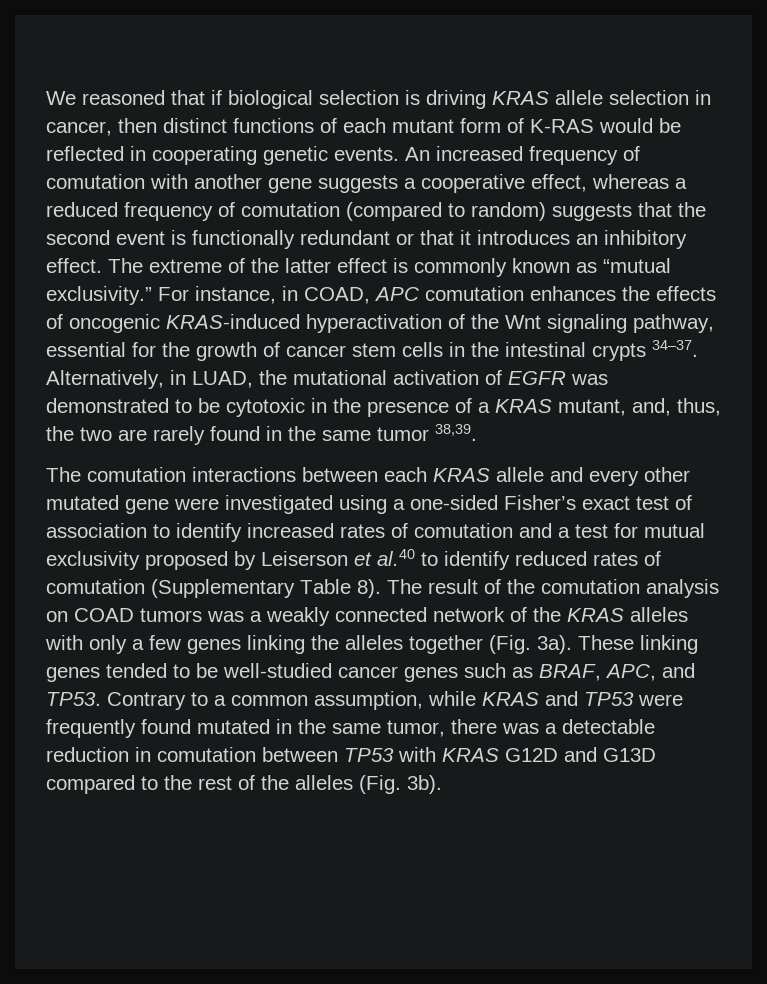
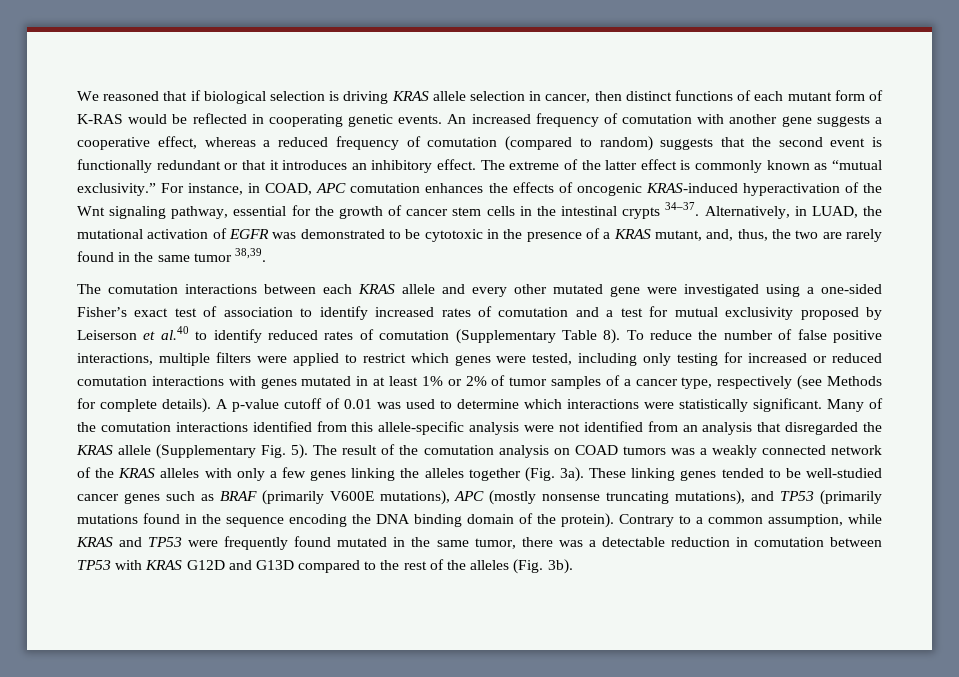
+ To reduce the number of false positive interactions, multiple filters were applied to restrict which genes were tested, including only testing for increased or reduced comutation interactions with genes mutated in at least 1% or 2% of tumor samples of a cancer type, respectively (see Methods for complete details). A p-value cutoff of 0.01 was used to determine which interactions were statistically significant. Many of the comutation interactions identified from this allele-specific analysis were not identified from an analysis that disregarded the KRAS allele (Supplementary Fig. 5).
- These linking genes tended to be well-studied cancer genes such as BRAF, APC, and TP53.
+ These linking genes tended to be well-studied cancer genes such as BRAF (primarily V600E mutations), APC (mostly nonsense truncating mutations), and TP53 (primarily mutations found in the sequence encoding the DNA binding domain of the protein).

